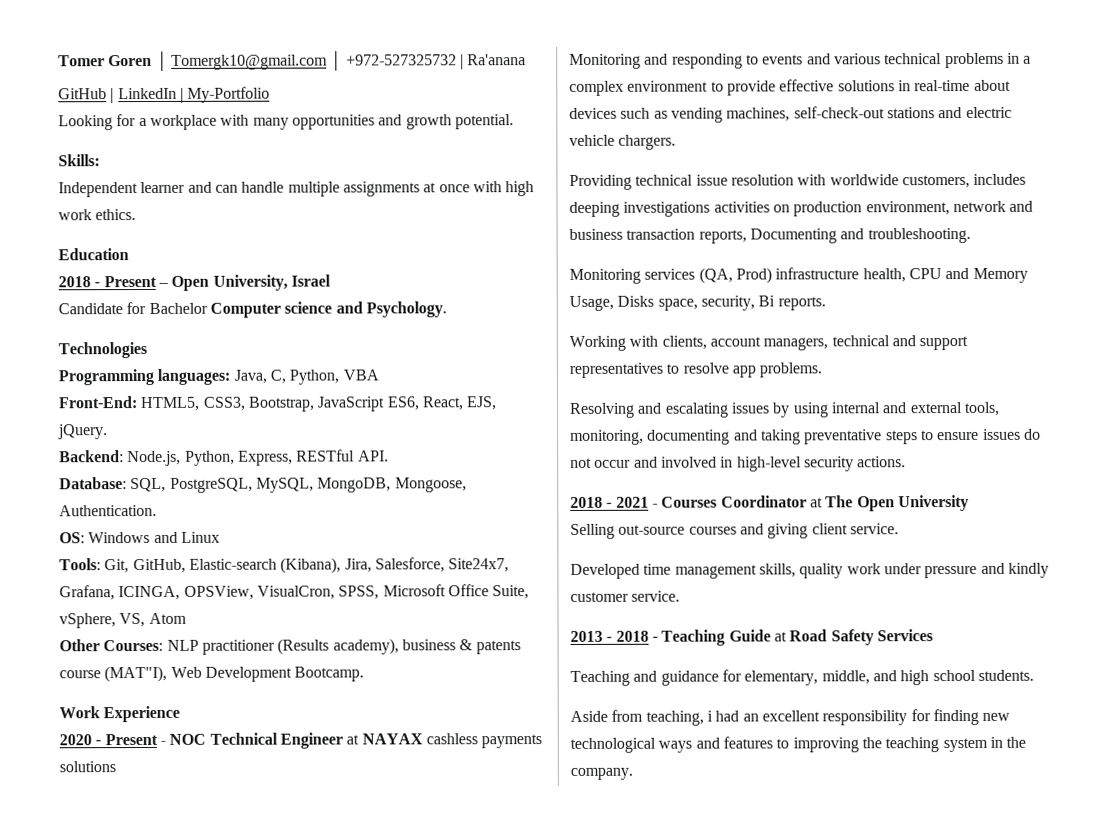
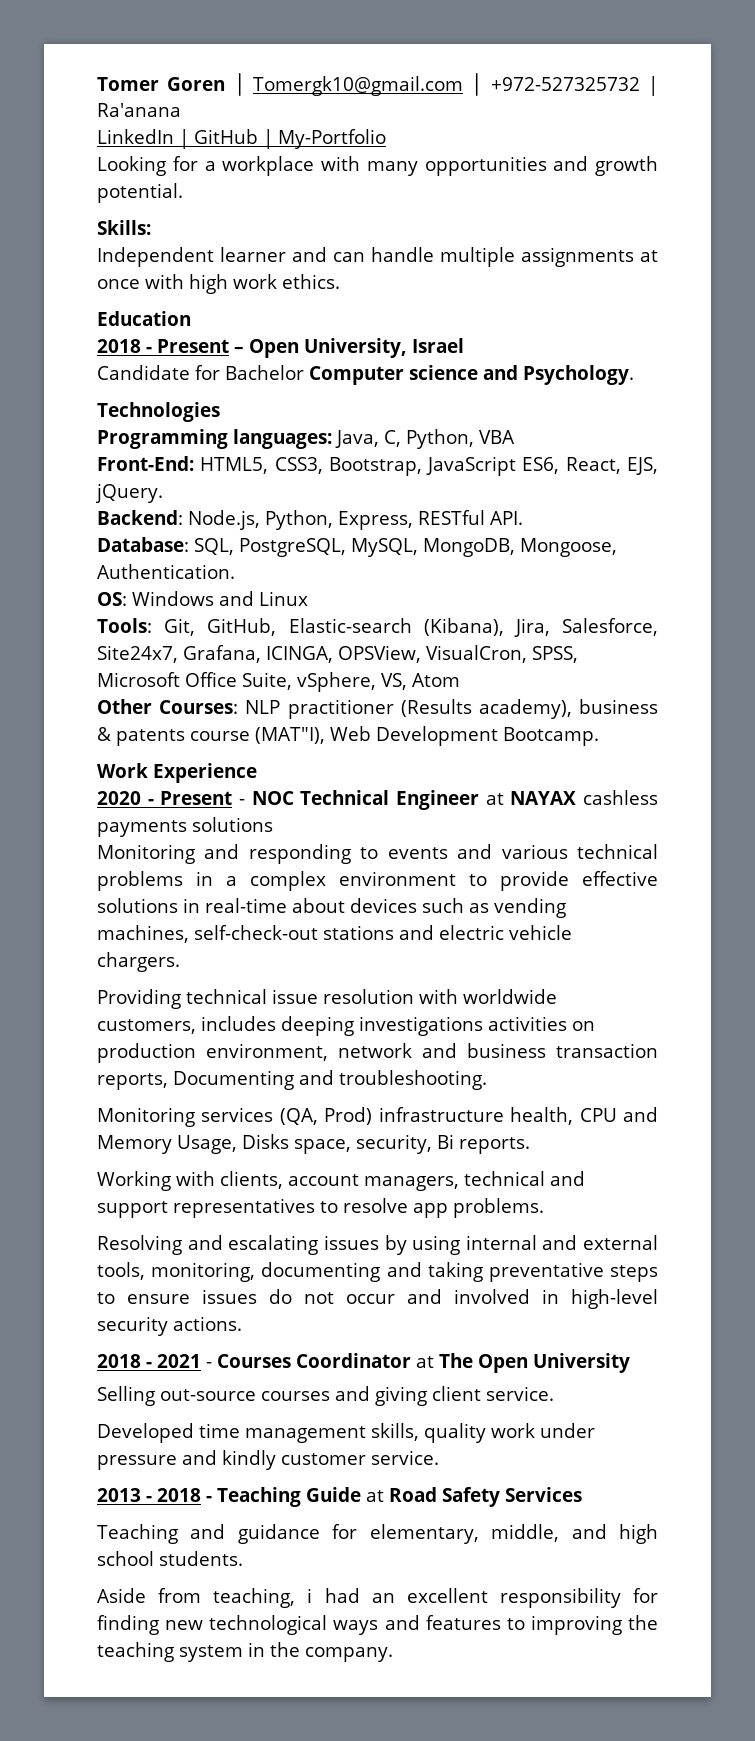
- GitHub | LinkedIn | My-Portfolio
+ LinkedIn | GitHub | My-Portfolio

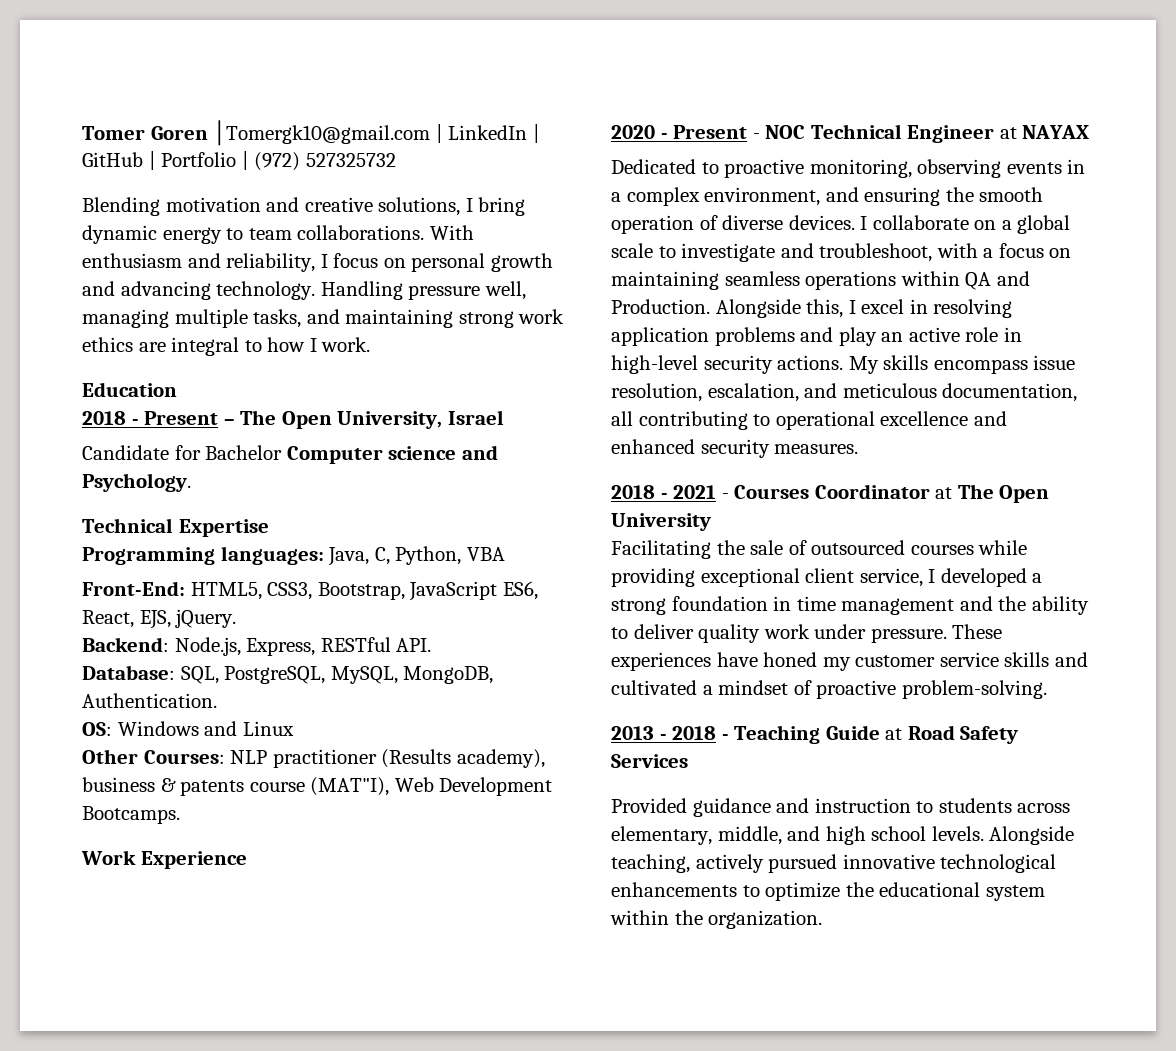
- Tomer Goren │ Tomergk10@gmail.com │ +972-527325732 | Ra'anana
- LinkedIn | GitHub | My-Portfolio
- Looking for a workplace with many opportunities and growth potential.
- Skills:
- Independent learner and can handle multiple assignments at once with high work ethics.
+ Tomer Goren │Tomergk10@gmail.com | LinkedIn | GitHub | Portfolio | (972) 527325732
+ Blending motivation and creative solutions, I bring dynamic energy to team collaborations. With enthusiasm and reliability, I focus on personal growth and advancing technology. Handling pressure well, managing multiple tasks, and maintaining strong work ethics are integral to how I work.
- 2018 - Present – Open University, Israel
+ 2018 - Present – The Open University, Israel
- Technologies
+ Technical Expertise
- Backend: Node.js, Python, Express, RESTful API.
+ Backend: Node.js, Express, RESTful API.
- Database: SQL, PostgreSQL, MySQL, MongoDB, Mongoose, Authentication.
+ Database: SQL, PostgreSQL, MySQL, MongoDB, Authentication.
- Tools: Git, GitHub, Elastic-search (Kibana), Jira, Salesforce, Site24x7, Grafana, ICINGA, OPSView, VisualCron, SPSS, Microsoft Office Suite, vSphere, VS, Atom
- Other Courses: NLP practitioner (Results academy), business & patents course (MAT"I), Web Development Bootcamp.
+ Other Courses: NLP practitioner (Results academy), business & patents course (MAT"I), Web Development Bootcamps.
- 2020 - Present - NOC Technical Engineer at NAYAX cashless payments solutions
- Monitoring and responding to events and various technical problems in a complex environment to provide effective solutions in real-time about devices such as vending machines, self-check-out stations and electric vehicle chargers.
- Providing technical issue resolution with worldwide customers, includes deeping investigations activities on production environment, network and business transaction reports, Documenting and troubleshooting.
- Monitoring services (QA, Prod) infrastructure health, CPU and Memory Usage, Disks space, security, Bi reports.
- Working with clients, account managers, technical and support representatives to resolve app problems.
- Resolving and escalating issues by using internal and external tools, monitoring, documenting and taking preventative steps to ensure issues do not occur and involved in high-level security actions.
+ 2020 - Present - NOC Technical Engineer at NAYAX
+ Dedicated to proactive monitoring, observing events in a complex environment, and ensuring the smooth operation of diverse devices. I collaborate on a global scale to investigate and troubleshoot, with a focus on maintaining seamless operations within QA and Production. Alongside this, I excel in resolving application problems and play an active role in high-level security actions. My skills encompass issue resolution, escalation, and meticulous documentation, all contributing to operational excellence and enhanced security measures.
- Selling out-source courses and giving client service.
- Developed time management skills, quality work under pressure and kindly customer service.
+ Facilitating the sale of outsourced courses while providing exceptional client service, I developed a strong foundation in time management and the ability to deliver quality work under pressure. These experiences have honed my customer service skills and cultivated a mindset of proactive problem-solving.
- Teaching and guidance for elementary, middle, and high school students.
- Aside from teaching, i had an excellent responsibility for finding new technological ways and features to improving the teaching system in the company.
+ Provided guidance and instruction to students across elementary, middle, and high school levels. Alongside teaching, actively pursued innovative technological enhancements to optimize the educational system within the organization.

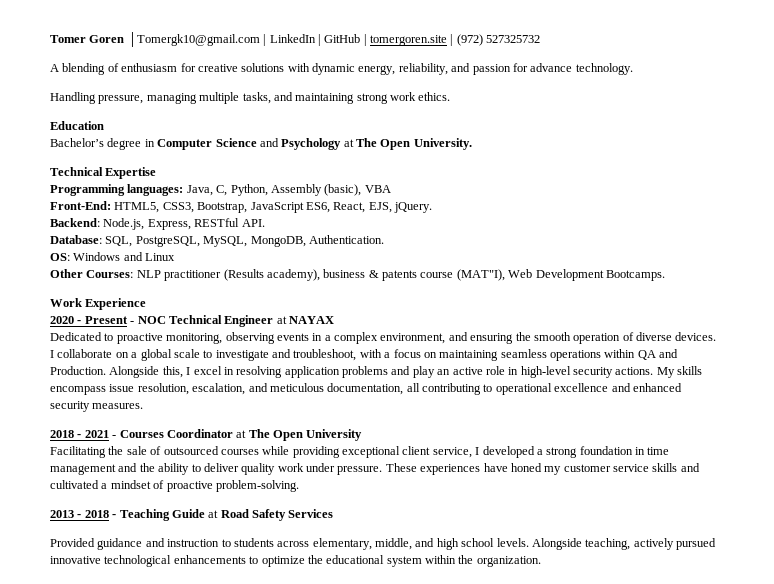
- Tomer Goren │Tomergk10@gmail.com | LinkedIn | GitHub | Portfolio | (972) 527325732
+ Tomer Goren │Tomergk10@gmail.com | LinkedIn | GitHub | tomergoren.site | (972) 527325732
- Blending motivation and creative solutions, I bring dynamic energy to team collaborations. With enthusiasm and reliability, I focus on personal growth and advancing technology. Handling pressure well, managing multiple tasks, and maintaining strong work ethics are integral to how I work.
+ A blending of enthusiasm for creative solutions with dynamic energy, reliability, and passion for advance technology.
+ Handling pressure, managing multiple tasks, and maintaining strong work ethics.
  Education
- 2018 - Present – The Open University, Israel
- Candidate for Bachelor Computer science and Psychology.
+ Bachelor’s degree in Computer Science and Psychology at The Open University.
- Programming languages: Java, C, Python, VBA
+ Programming languages: Java, C, Python, Assembly (basic), VBA

